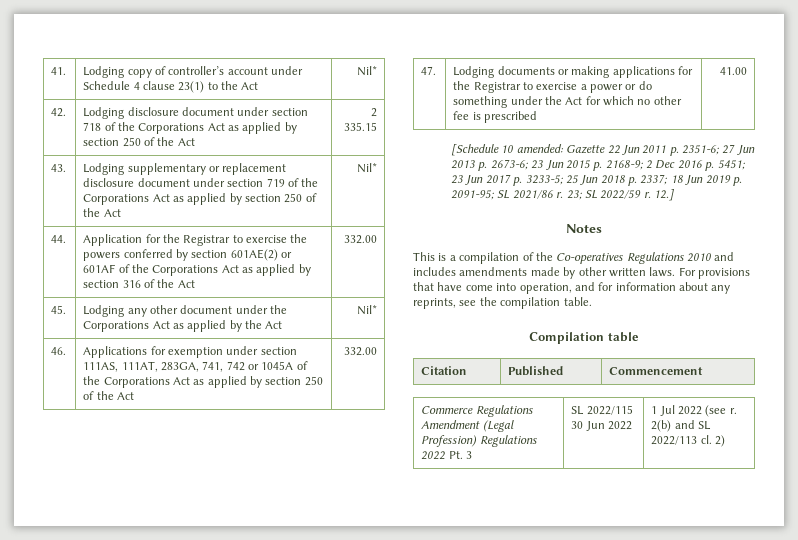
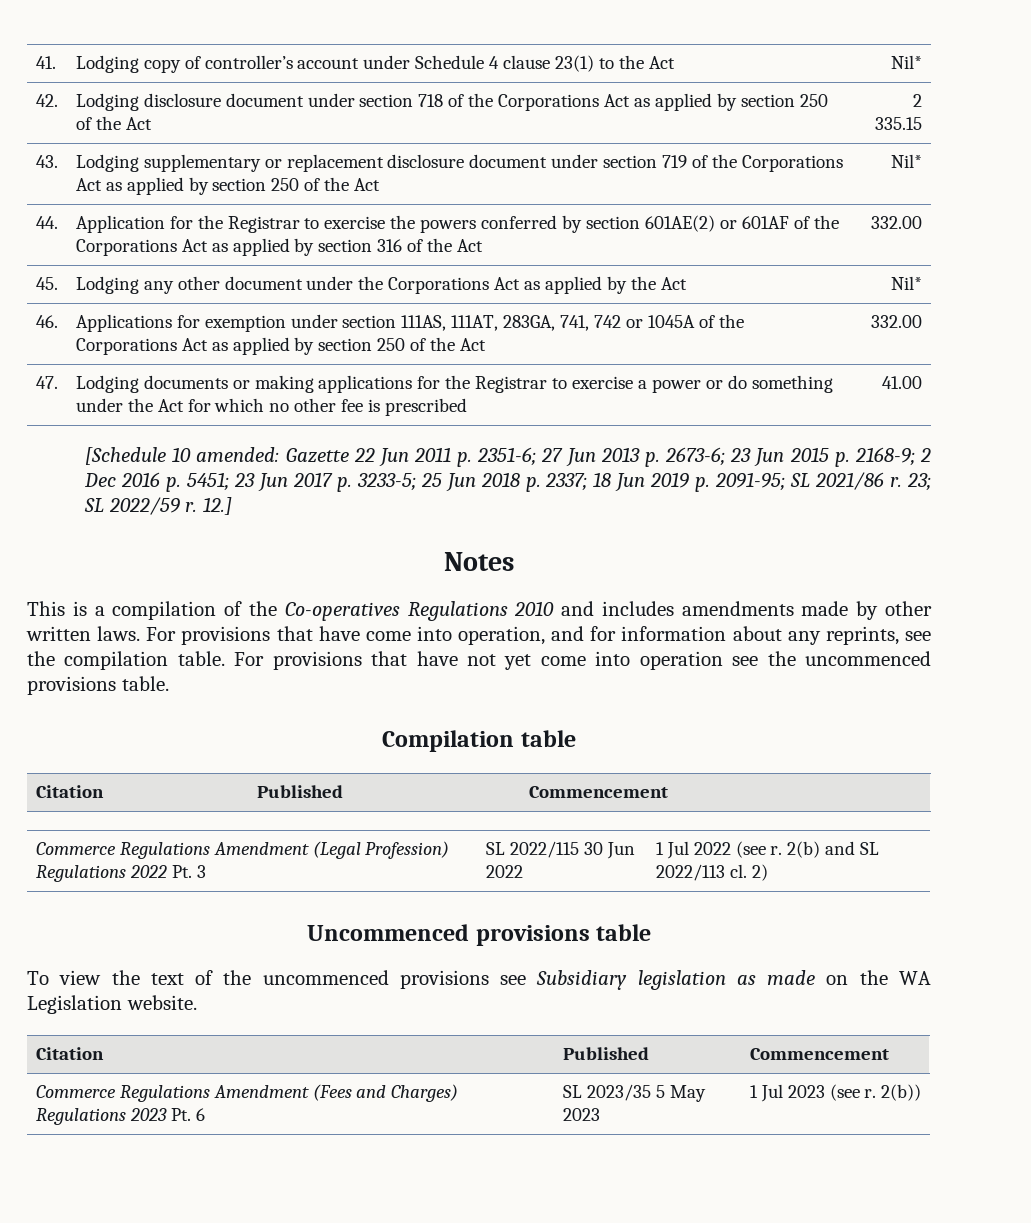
+ For provisions that have not yet come into operation see the uncommenced provisions table.
+ Uncommenced provisions table
+ To view the text of the uncommenced provisions see Subsidiary legislation as made on the WA Legislation website.
+ Citation | Published | Commencement
+ Commerce Regulations Amendment (Fees and Charges) Regulations 2023 Pt. 6 | SL 2023/35 5 May 2023 | 1 Jul 2023 (see r. 2(b))

